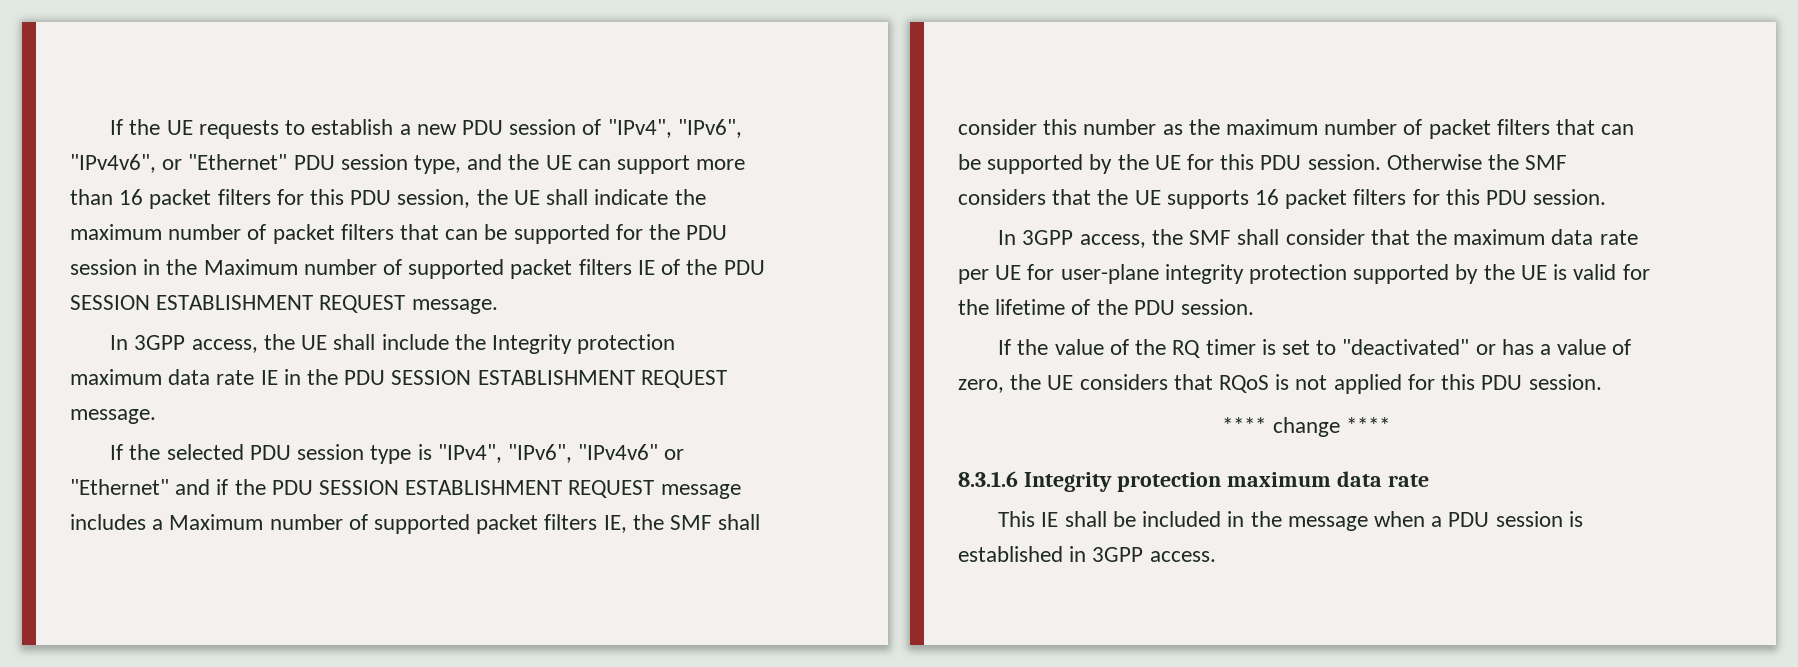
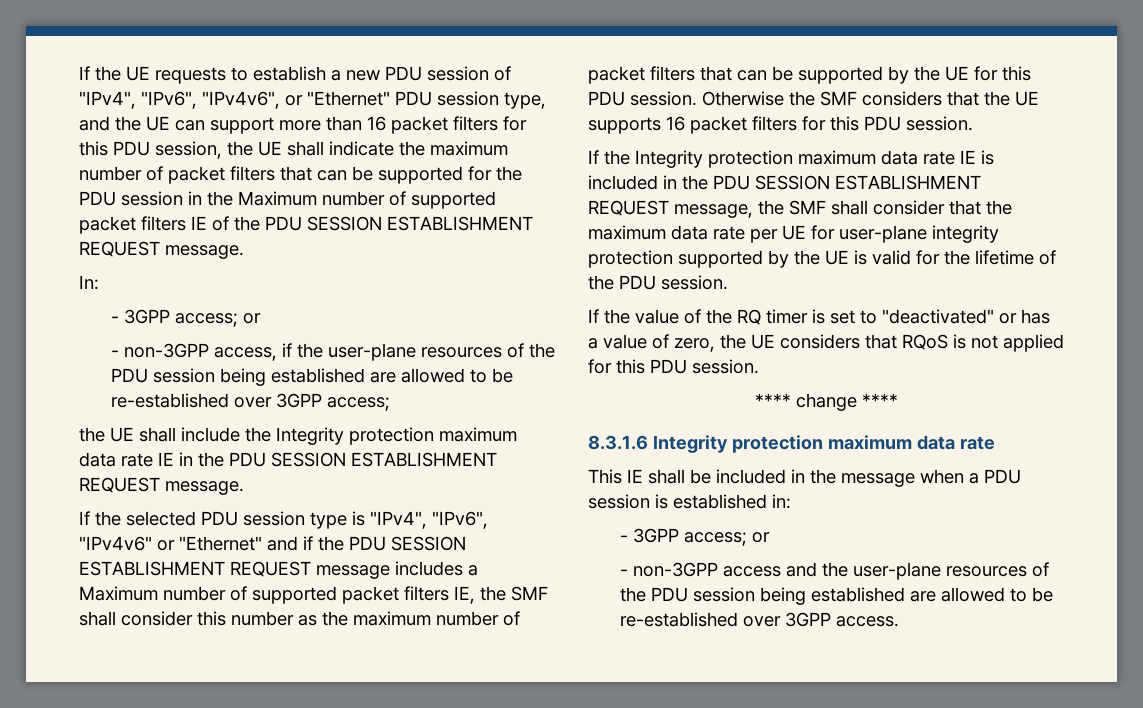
- In 3GPP access, the UE shall include the Integrity protection maximum data rate IE in the PDU SESSION ESTABLISHMENT REQUEST message.
+ In:
+ - 3GPP access; or
+ - non-3GPP access, if the user-plane resources of the PDU session being established are allowed to be re-established over 3GPP access;
+ the UE shall include the Integrity protection maximum data rate IE in the PDU SESSION ESTABLISHMENT REQUEST message.
- In 3GPP access, the SMF shall consider that the maximum data rate per UE for user-plane integrity protection supported by the UE is valid for the lifetime of the PDU session.
+ If the Integrity protection maximum data rate IE is included in the PDU SESSION ESTABLISHMENT REQUEST message, the SMF shall consider that the maximum data rate per UE for user-plane integrity protection supported by the UE is valid for the lifetime of the PDU session.
- This IE shall be included in the message when a PDU session is established in 3GPP access.
+ This IE shall be included in the message when a PDU session is established in:
+ - 3GPP access; or
+ - non-3GPP access and the user-plane resources of the PDU session being established are allowed to be re-established over 3GPP access.

